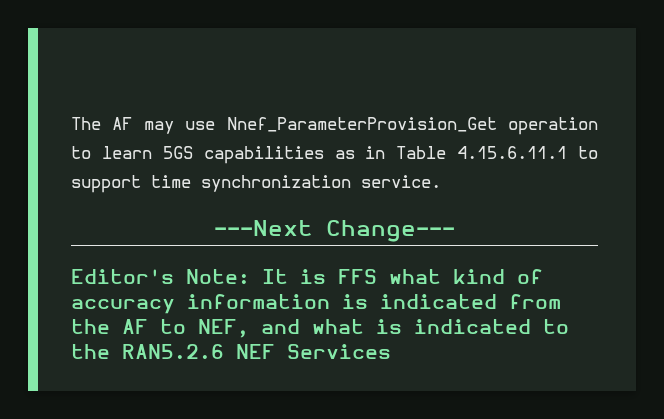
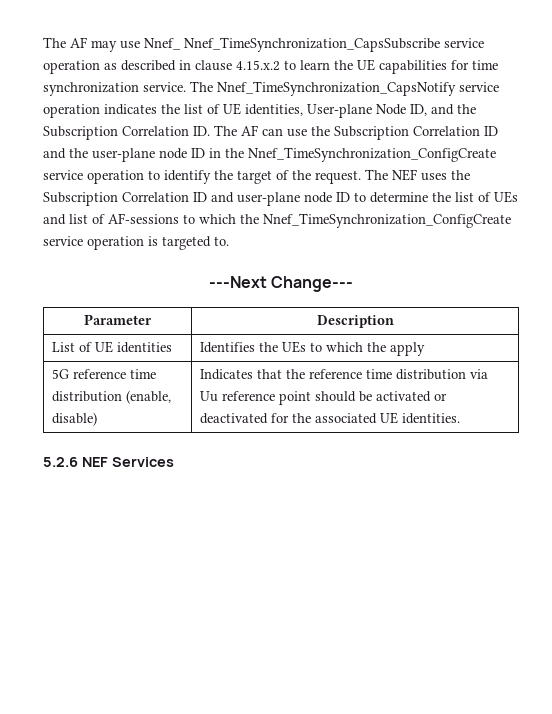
- The AF may use Nnef_ParameterProvision_Get operation to learn 5GS capabilities as in Table 4.15.6.11.1 to support time synchronization service.
+ The AF may use Nnef_ Nnef_TimeSynchronization_CapsSubscribe service operation as described in clause 4.15.x.2 to learn the UE capabilities for time synchronization service. The Nnef_TimeSynchronization_CapsNotify service operation indicates the list of UE identities, User-plane Node ID, and the Subscription Correlation ID. The AF can use the Subscription Correlation ID and the user-plane node ID in the Nnef_TimeSynchronization_ConfigCreate service operation to identify the target of the request. The NEF uses the Subscription Correlation ID and user-plane node ID to determine the list of UEs and list of AF-sessions to which the Nnef_TimeSynchronization_ConfigCreate service operation is targeted to.
  ---Next Change---
- Editor's Note: It is FFS what kind of accuracy information is indicated from the AF to NEF, and what is indicated to the RAN5.2.6 NEF Services
+ Parameter | Description
+ List of UE identities | Identifies the UEs to which the apply
+ 5G reference time distribution (enable, disable) | Indicates that the reference time distribution via Uu reference point should be activated or deactivated for the associated UE identities.
+ 5.2.6 NEF Services

